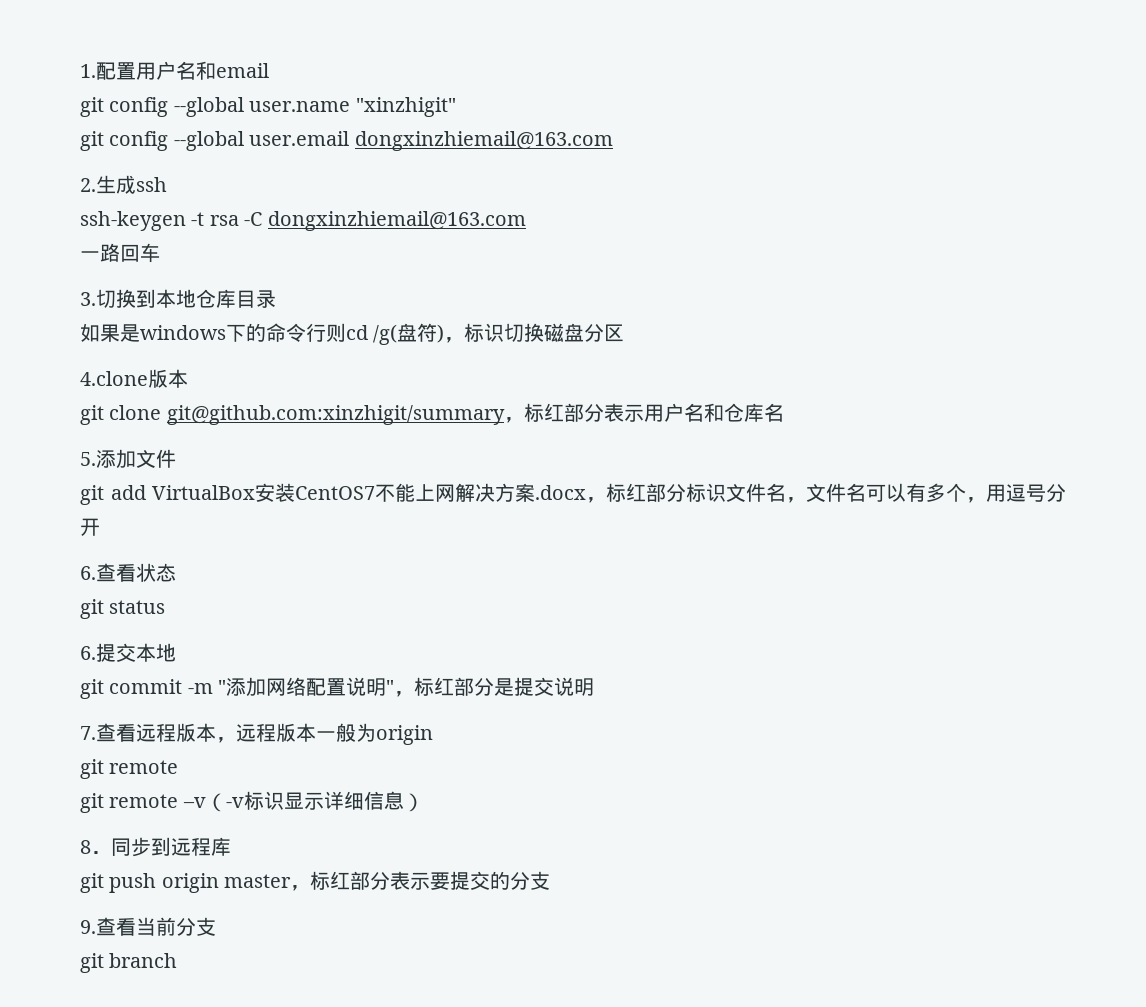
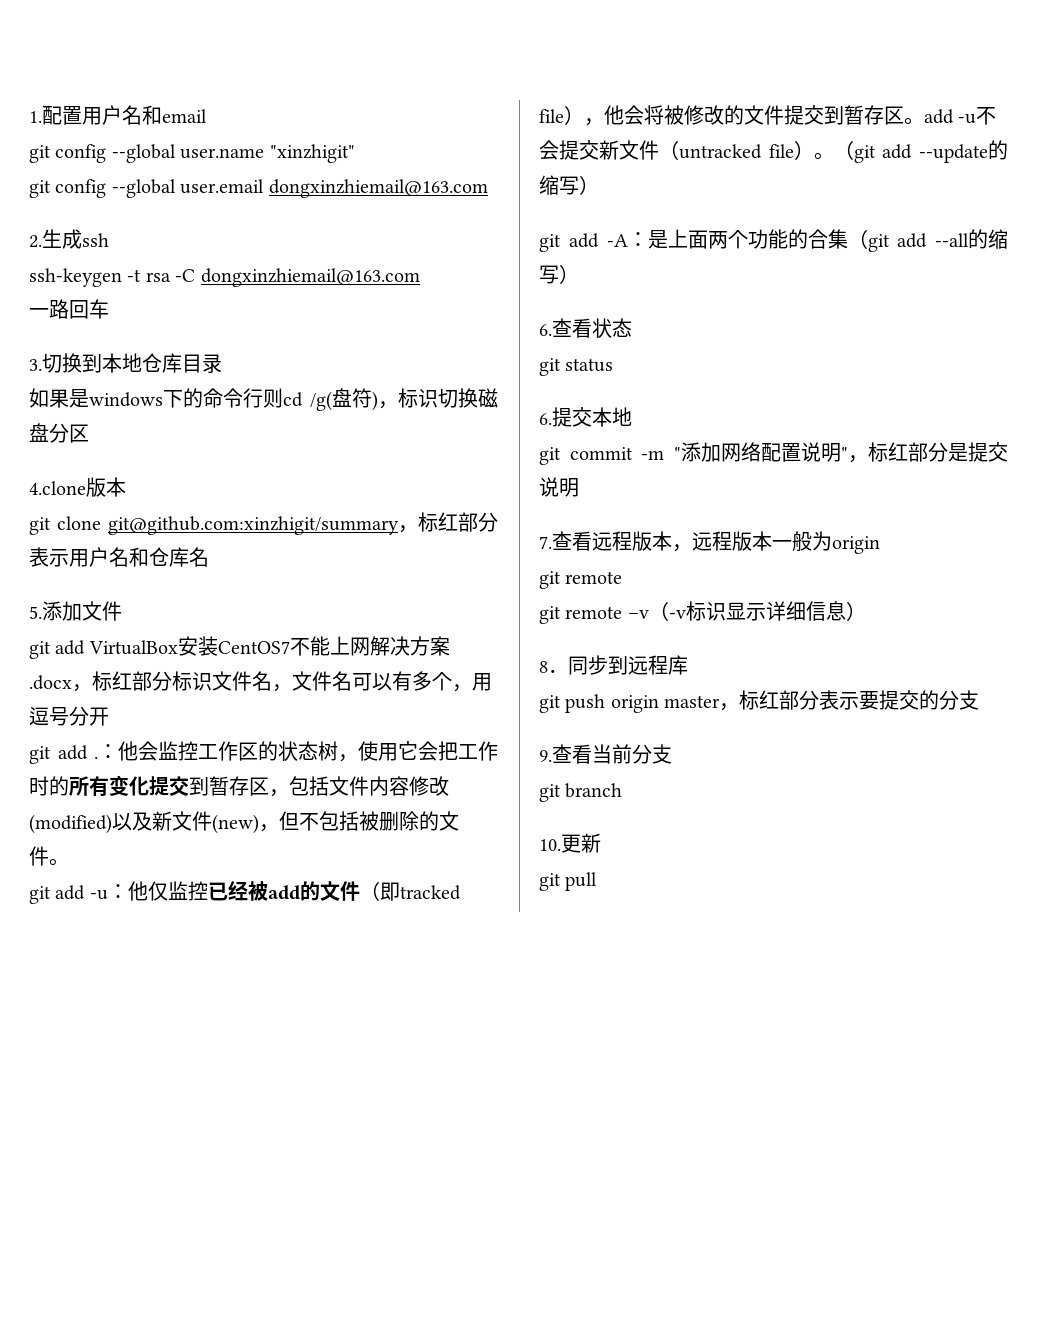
+ git add .：他会监控工作区的状态树，使用它会把工作时的所有变化提交到暂存区，包括文件内容修改(modified)以及新文件(new)，但不包括被删除的文件。
+ git add -u：他仅监控已经被add的文件（即tracked file），他会将被修改的文件提交到暂存区。add -u不会提交新文件（untracked file）。（git add --update的缩写）
+ git add -A：是上面两个功能的合集（git add --all的缩写）
+ 10.更新
+ git pull

